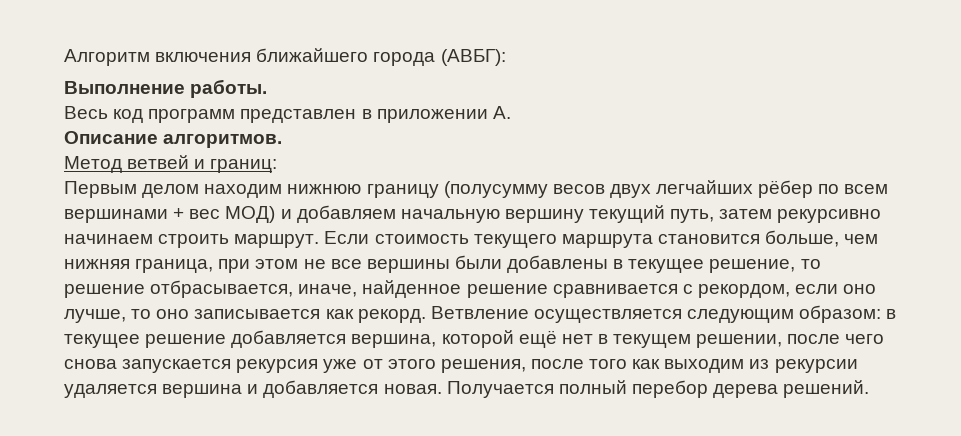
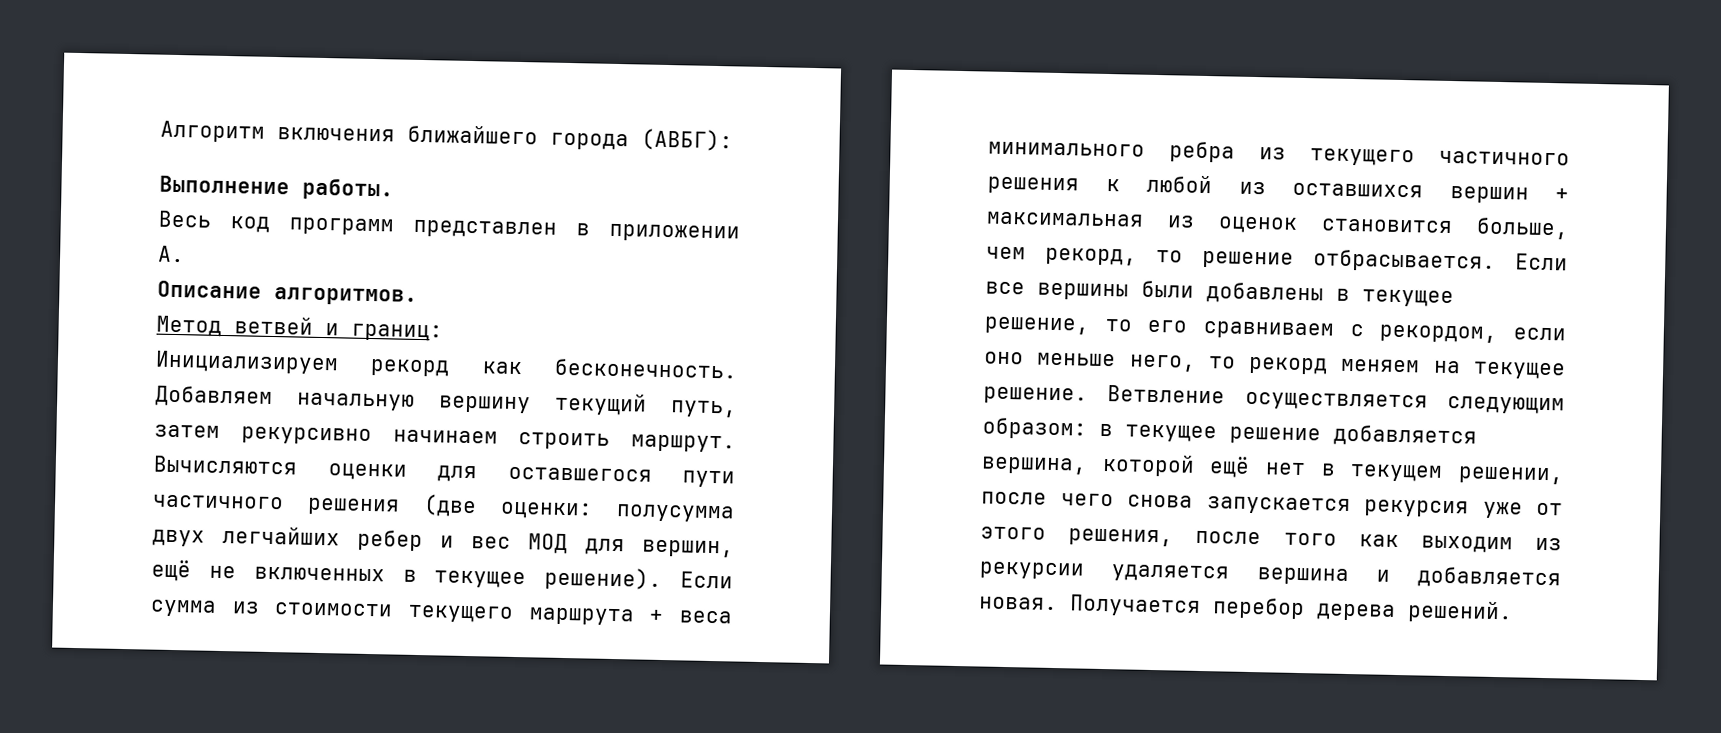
- Первым делом находим нижнюю границу (полусумму весов двух легчайших рёбер по всем вершинами + вес МОД) и добавляем начальную вершину текущий путь, затем рекурсивно начинаем строить маршрут.
+ Инициализируем рекорд как бесконечность. Добавляем начальную вершину текущий путь, затем рекурсивно начинаем строить маршрут.
- Если стоимость текущего маршрута становится больше, чем нижняя граница, при этом не все вершины были добавлены в текущее решение, то решение отбрасывается, иначе, найденное решение сравнивается с рекордом, если оно лучше, то оно записывается как рекорд.
+ Вычисляются оценки для оставшегося пути частичного решения (две оценки: полусумма двух легчайших ребер и вес МОД для вершин, ещё не включенных в текущее решение). Если сумма из стоимости текущего маршрута + веса минимального ребра из текущего частичного решения к любой из оставшихся вершин + максимальная из оценок становится больше, чем рекорд, то решение отбрасывается. Если все вершины были добавлены в текущее решение, то его сравниваем с рекордом, если оно меньше него, то рекорд меняем на текущее решение.
- Получается полный перебор дерева решений.
+ Получается перебор дерева решений.

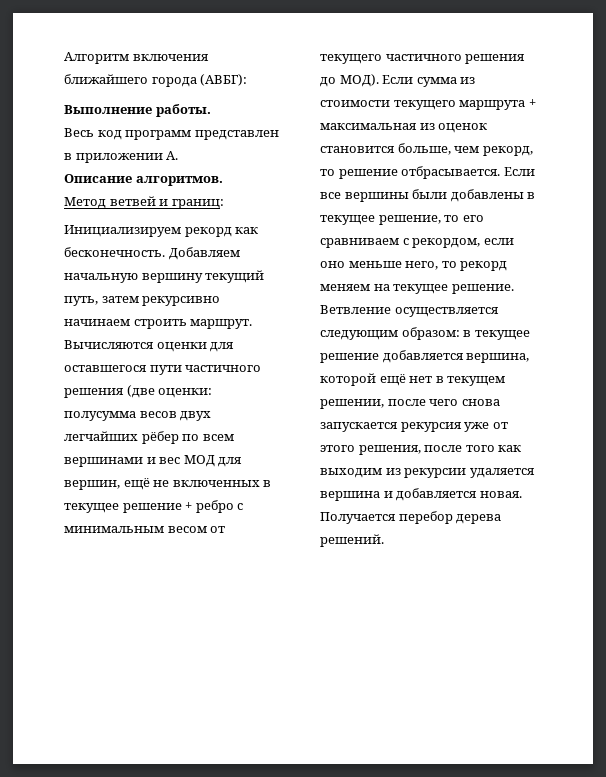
- Вычисляются оценки для оставшегося пути частичного решения (две оценки: полусумма двух легчайших ребер и вес МОД для вершин, ещё не включенных в текущее решение).
+ Вычисляются оценки для оставшегося пути частичного решения (две оценки: полусумма весов двух легчайших рёбер по всем вершинами и вес МОД для вершин, ещё не включенных в текущее решение + ребро с минимальным весом от текущего частичного решения до МОД).
- Если сумма из стоимости текущего маршрута + веса минимального ребра из текущего частичного решения к любой из оставшихся вершин + максимальная из оценок становится больше, чем рекорд, то решение отбрасывается.
+ Если сумма из стоимости текущего маршрута + максимальная из оценок становится больше, чем рекорд, то решение отбрасывается.

